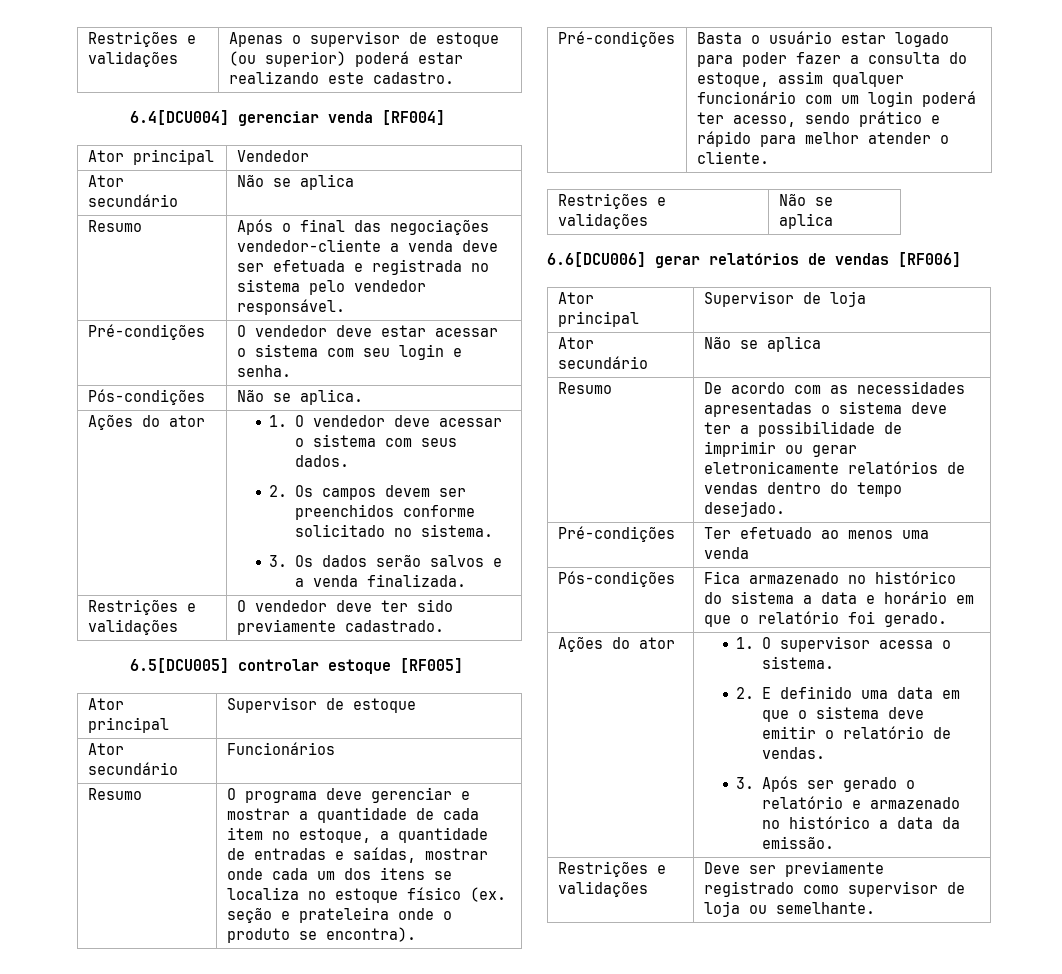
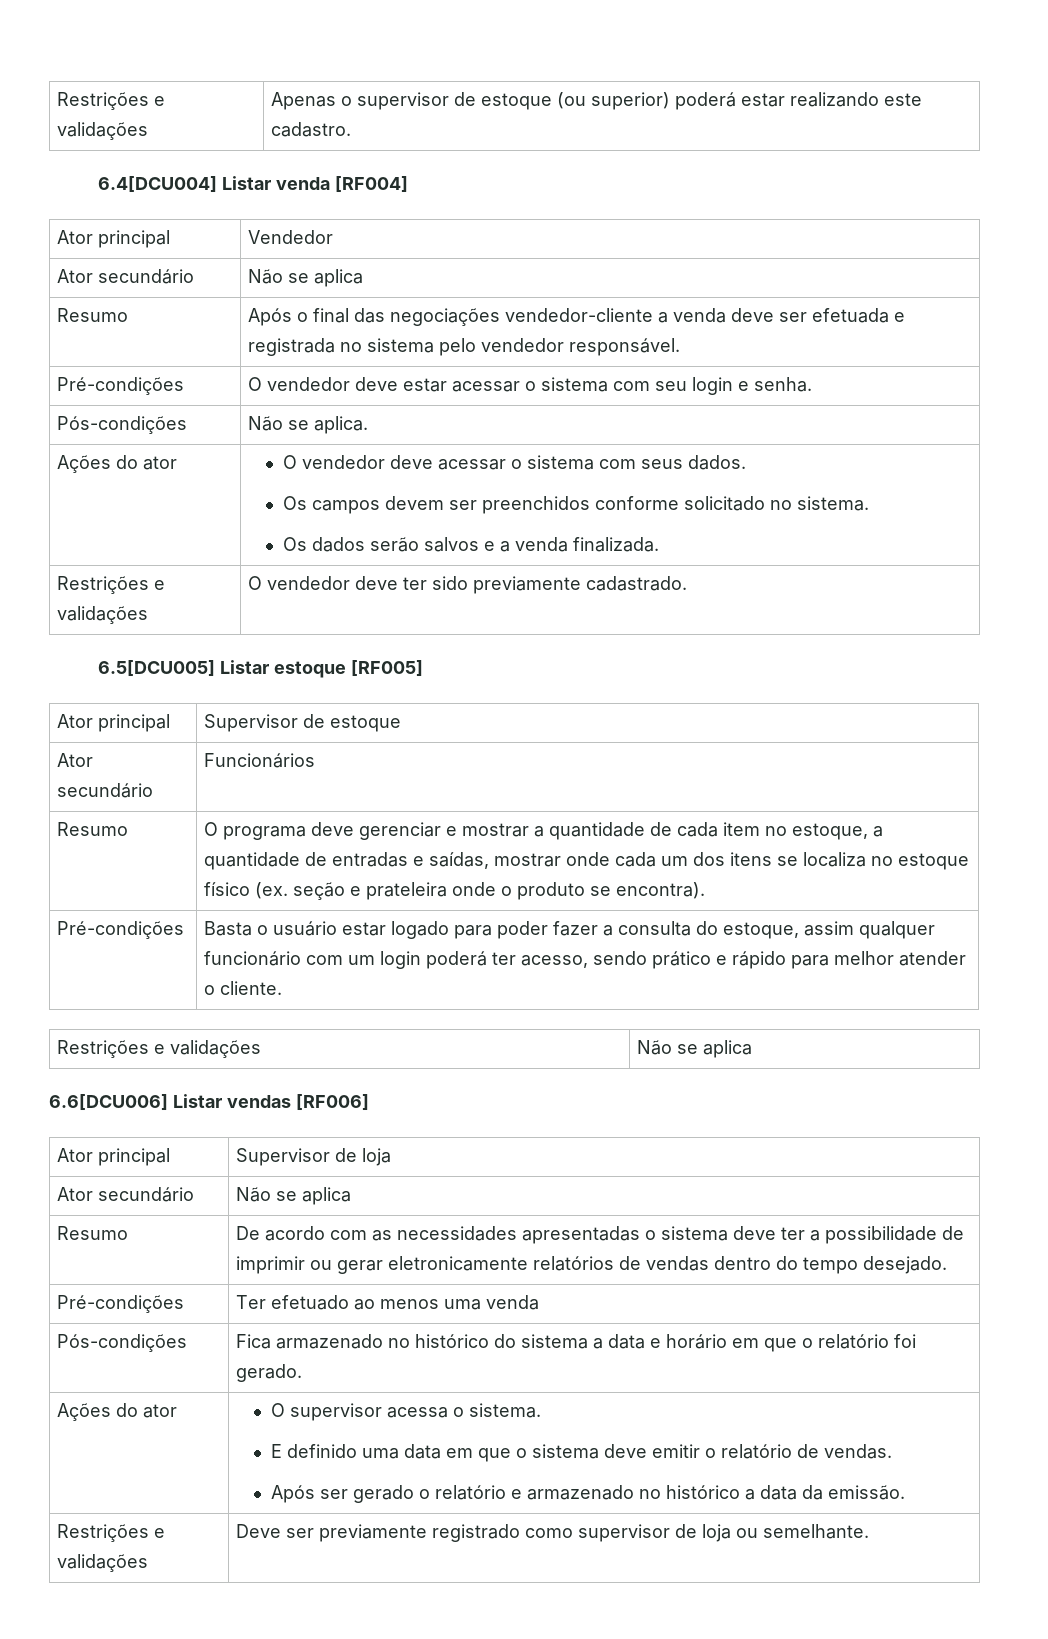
- 6.4[DCU004] gerenciar venda [RF004]
+ 6.4[DCU004] Listar venda [RF004]
- Ações do ator | 1. O vendedor deve acessar o sistema com seus dados.
- 2. Os campos devem ser preenchidos conforme solicitado no sistema.
- 3. Os dados serão salvos e a venda finalizada.
+ Ações do ator | O vendedor deve acessar o sistema com seus dados.
+ Os campos devem ser preenchidos conforme solicitado no sistema.
+ Os dados serão salvos e a venda finalizada.
- 6.5[DCU005] controlar estoque [RF005]
+ 6.5[DCU005] Listar estoque [RF005]
- 6.6[DCU006] gerar relatórios de vendas [RF006]
+ 6.6[DCU006] Listar vendas [RF006]
- Ações do ator | 1. O supervisor acessa o sistema.
- 2. E definido uma data em que o sistema deve emitir o relatório de vendas.
- 3. Após ser gerado o relatório e armazenado no histórico a data da emissão.
+ Ações do ator | O supervisor acessa o sistema.
+ E definido uma data em que o sistema deve emitir o relatório de vendas.
+ Após ser gerado o relatório e armazenado no histórico a data da emissão.

